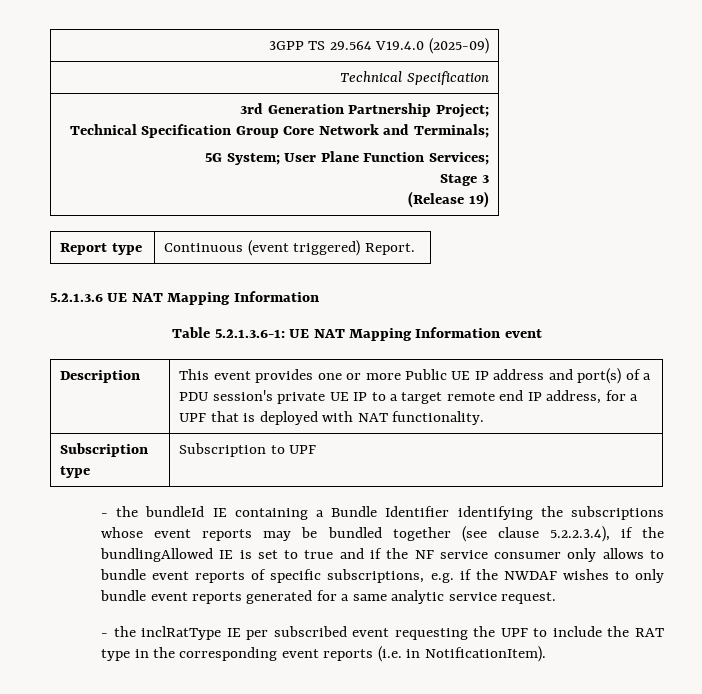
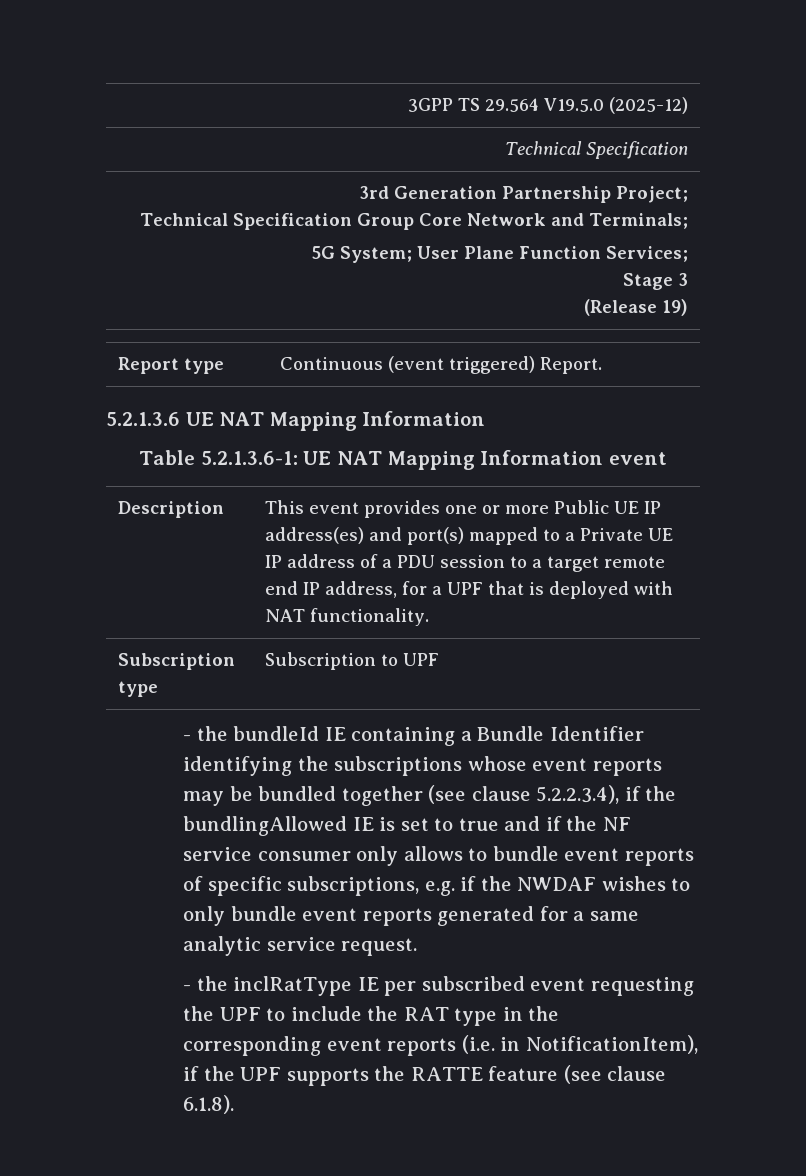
- 3GPP TS 29.564 V19.4.0 (2025-09)
+ 3GPP TS 29.564 V19.5.0 (2025-12)
- Description | This event provides one or more Public UE IP address and port(s) of a PDU session's private UE IP to a target remote end IP address, for a UPF that is deployed with NAT functionality.
+ Description | This event provides one or more Public UE IP address(es) and port(s) mapped to a Private UE IP address of a PDU session to a target remote end IP address, for a UPF that is deployed with NAT functionality.
- - the inclRatType IE per subscribed event requesting the UPF to include the RAT type in the corresponding event reports (i.e. in NotificationItem).
+ - the inclRatType IE per subscribed event requesting the UPF to include the RAT type in the corresponding event reports (i.e. in NotificationItem), if the UPF supports the RATTE feature (see clause 6.1.8).

